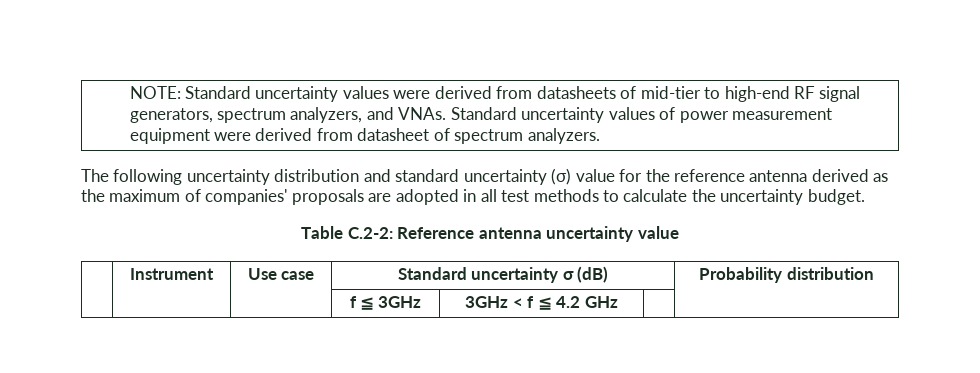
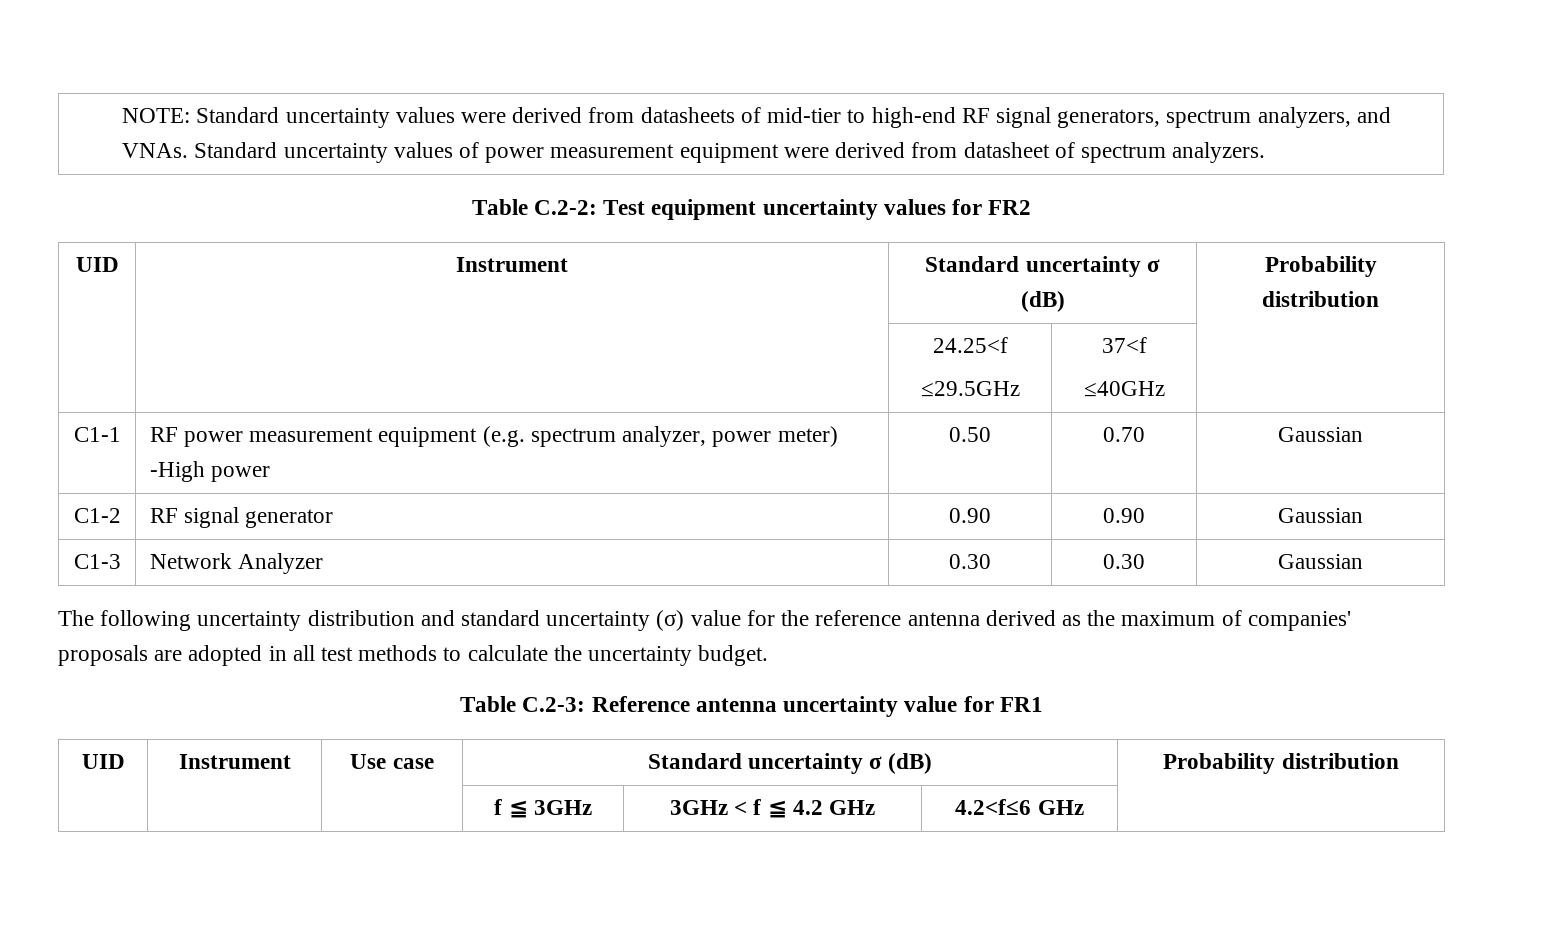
+ Table C.2-2: Test equipment uncertainty values for FR2
+ UID | Instrument | Standard uncertainty σ (dB) | Probability distribution
+ | | 24.25<f
+ ≤29.5GHz | 37<f
+ ≤40GHz |
+ C1-1 | RF power measurement equipment (e.g. spectrum analyzer, power meter) -High power | 0.50 | 0.70 | Gaussian
+ C1-2 | RF signal generator | 0.90 | 0.90 | Gaussian
+ C1-3 | Network Analyzer | 0.30 | 0.30 | Gaussian
- Table C.2-2: Reference antenna uncertainty value
- | Instrument | Use case | Standard uncertainty σ (dB) | Probability distribution
+ Table C.2-3: Reference antenna uncertainty value for FR1
+ UID | Instrument | Use case | Standard uncertainty σ (dB) | Probability distribution
- | | | f ≦ 3GHz | 3GHz < f ≦ 4.2 GHz | |
+ | | | f ≦ 3GHz | 3GHz < f ≦ 4.2 GHz | 4.2<f≤6 GHz |

